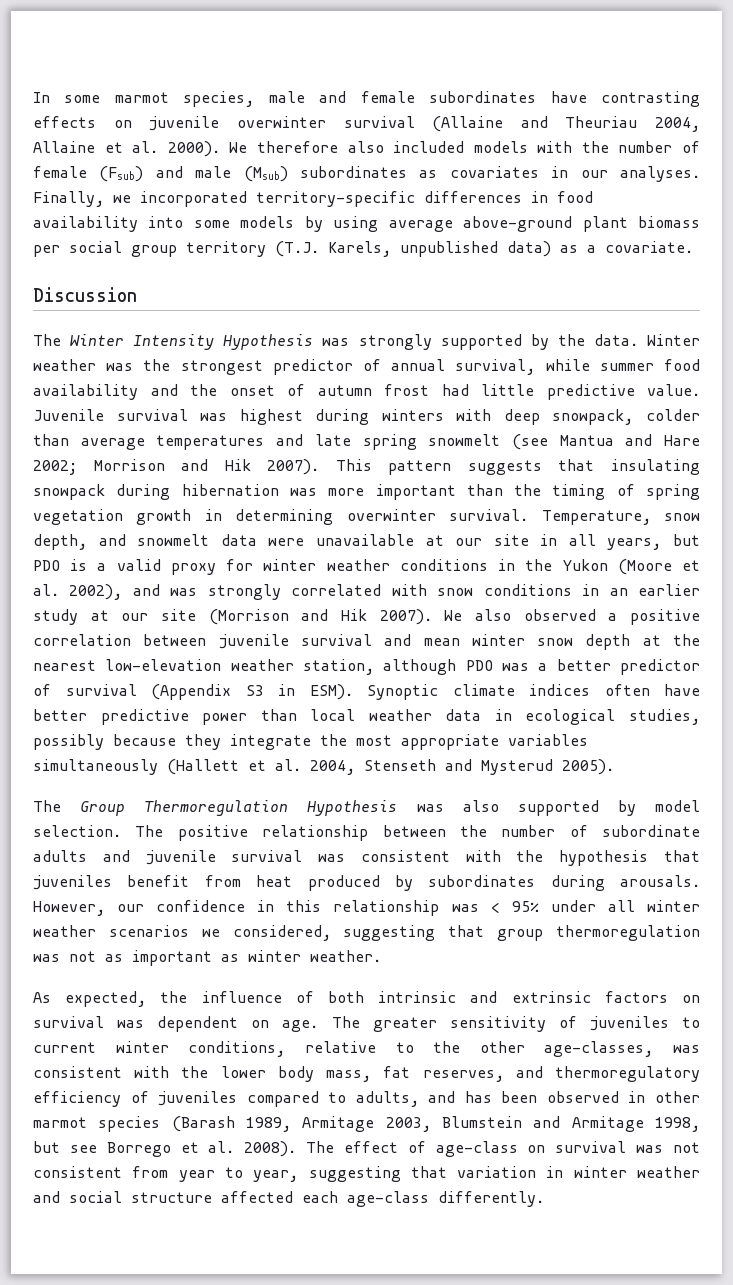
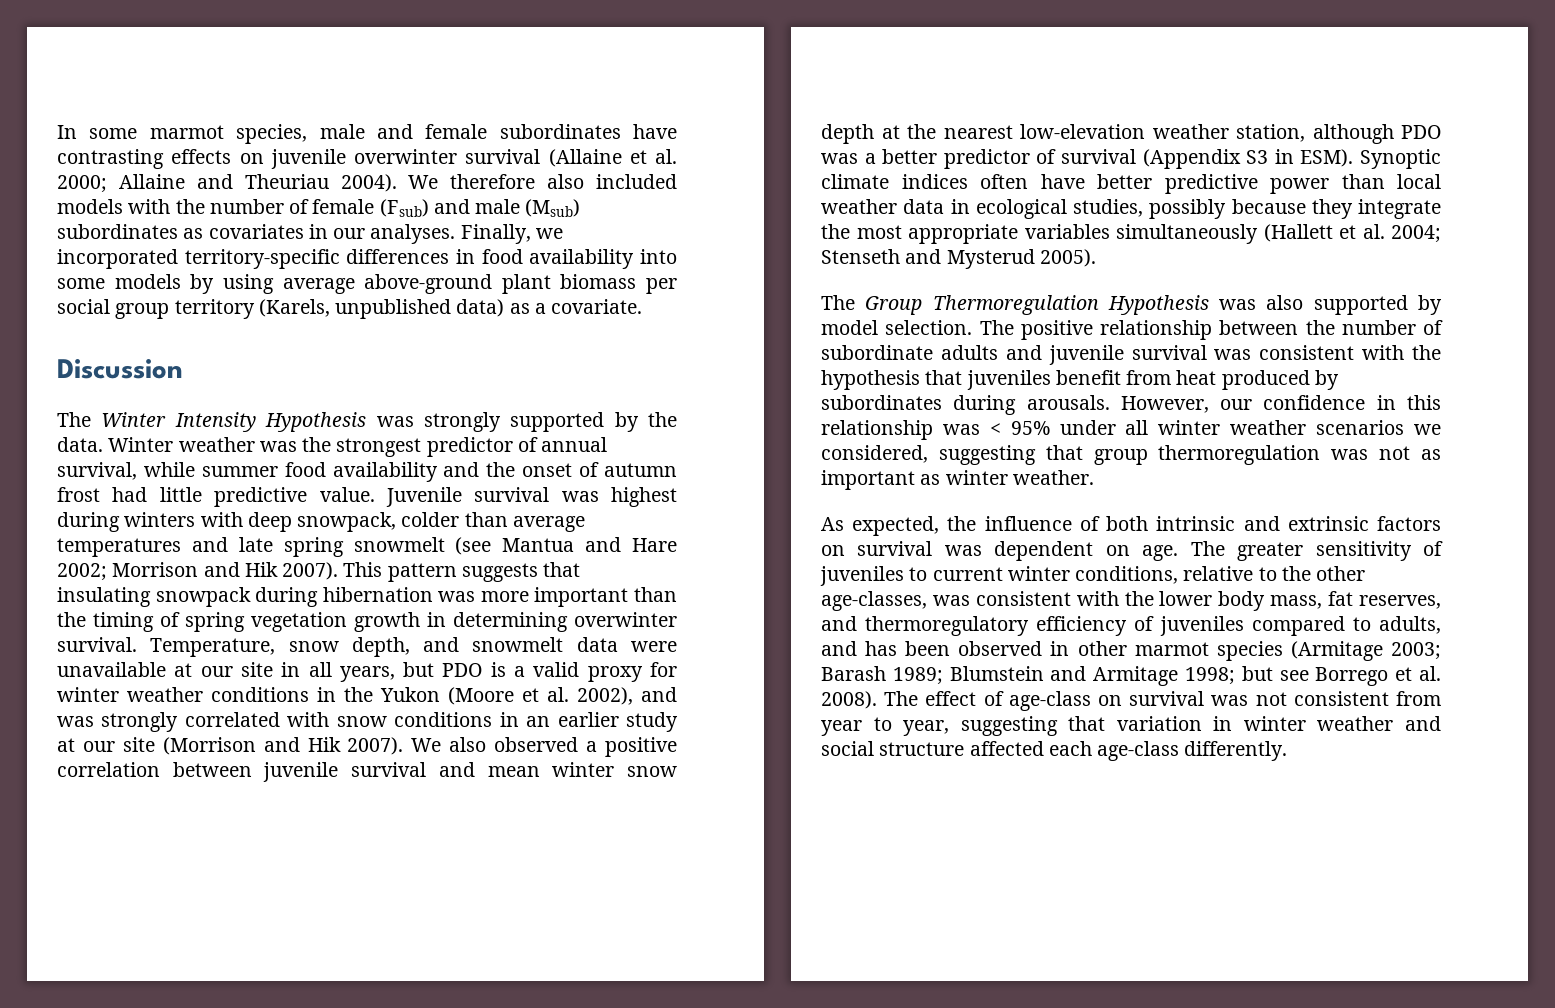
- In some marmot species, male and female subordinates have contrasting effects on juvenile overwinter survival (Allaine and Theuriau 2004, Allaine et al. 2000).
+ In some marmot species, male and female subordinates have contrasting effects on juvenile overwinter survival (Allaine et al. 2000; Allaine and Theuriau 2004).
- Finally, we incorporated territory-specific differences in food availability into some models by using average above-ground plant biomass per social group territory (T.J. Karels, unpublished data) as a covariate.
+ Finally, we incorporated territory-specific differences in food availability into some models by using average above-ground plant biomass per social group territory (Karels, unpublished data) as a covariate.
- Synoptic climate indices often have better predictive power than local weather data in ecological studies, possibly because they integrate the most appropriate variables simultaneously (Hallett et al. 2004, Stenseth and Mysterud 2005).
+ Synoptic climate indices often have better predictive power than local weather data in ecological studies, possibly because they integrate the most appropriate variables simultaneously (Hallett et al. 2004; Stenseth and Mysterud 2005).
- The greater sensitivity of juveniles to current winter conditions, relative to the other age-classes, was consistent with the lower body mass, fat reserves, and thermoregulatory efficiency of juveniles compared to adults, and has been observed in other marmot species (Barash 1989, Armitage 2003, Blumstein and Armitage 1998, but see Borrego et al. 2008).
+ The greater sensitivity of juveniles to current winter conditions, relative to the other age-classes, was consistent with the lower body mass, fat reserves, and thermoregulatory efficiency of juveniles compared to adults, and has been observed in other marmot species (Armitage 2003; Barash 1989; Blumstein and Armitage 1998; but see Borrego et al. 2008).

